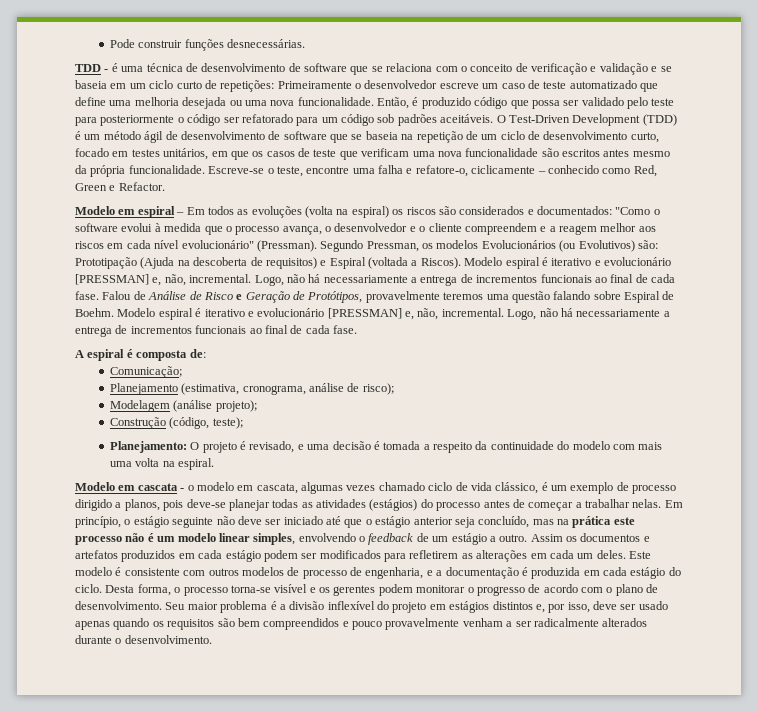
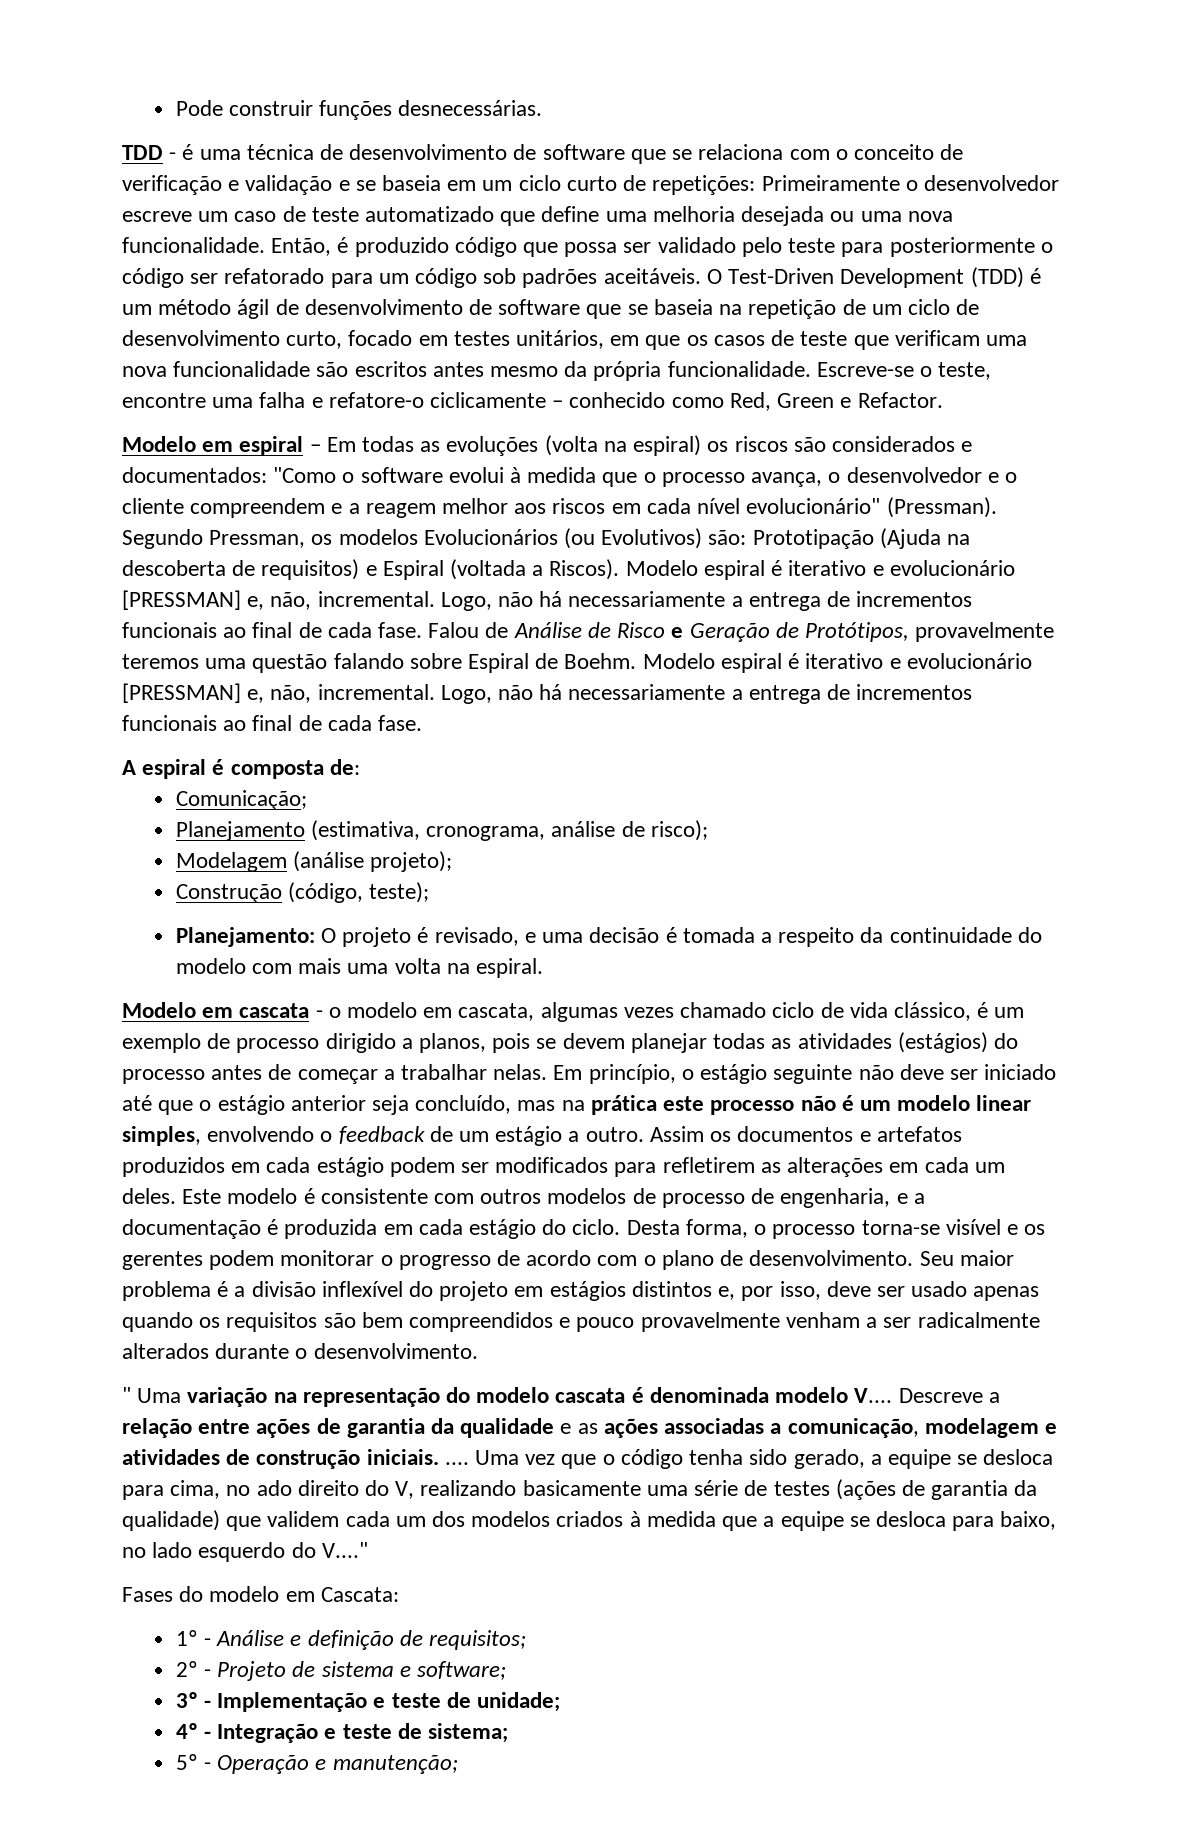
- Escreve-se o teste, encontre uma falha e refatore-o, ciclicamente – conhecido como Red, Green e Refactor.
+ Escreve-se o teste, encontre uma falha e refatore-o ciclicamente – conhecido como Red, Green e Refactor.
- Modelo em espiral – Em todos as evoluções (volta na espiral) os riscos são considerados e documentados: "Como o software evolui à medida que o processo avança, o desenvolvedor e o cliente compreendem e a reagem melhor aos riscos em cada nível evolucionário" (Pressman).
+ Modelo em espiral – Em todas as evoluções (volta na espiral) os riscos são considerados e documentados: "Como o software evolui à medida que o processo avança, o desenvolvedor e o cliente compreendem e a reagem melhor aos riscos em cada nível evolucionário" (Pressman).
- Modelo em cascata - o modelo em cascata, algumas vezes chamado ciclo de vida clássico, é um exemplo de processo dirigido a planos, pois deve-se planejar todas as atividades (estágios) do processo antes de começar a trabalhar nelas.
+ Modelo em cascata - o modelo em cascata, algumas vezes chamado ciclo de vida clássico, é um exemplo de processo dirigido a planos, pois se devem planejar todas as atividades (estágios) do processo antes de começar a trabalhar nelas.
+ " Uma variação na representação do modelo cascata é denominada modelo V.... Descreve a relação entre ações de garantia da qualidade e as ações associadas a comunicação, modelagem e atividades de construção iniciais. .... Uma vez que o código tenha sido gerado, a equipe se desloca para cima, no ado direito do V, realizando basicamente uma série de testes (ações de garantia da qualidade) que validem cada um dos modelos criados à medida que a equipe se desloca para baixo, no lado esquerdo do V...."
+ Fases do modelo em Cascata:
+ 1º - Análise e definição de requisitos;
+ 2º - Projeto de sistema e software;
+ 3º - Implementação e teste de unidade;
+ 4º - Integração e teste de sistema;
+ 5º - Operação e manutenção;

